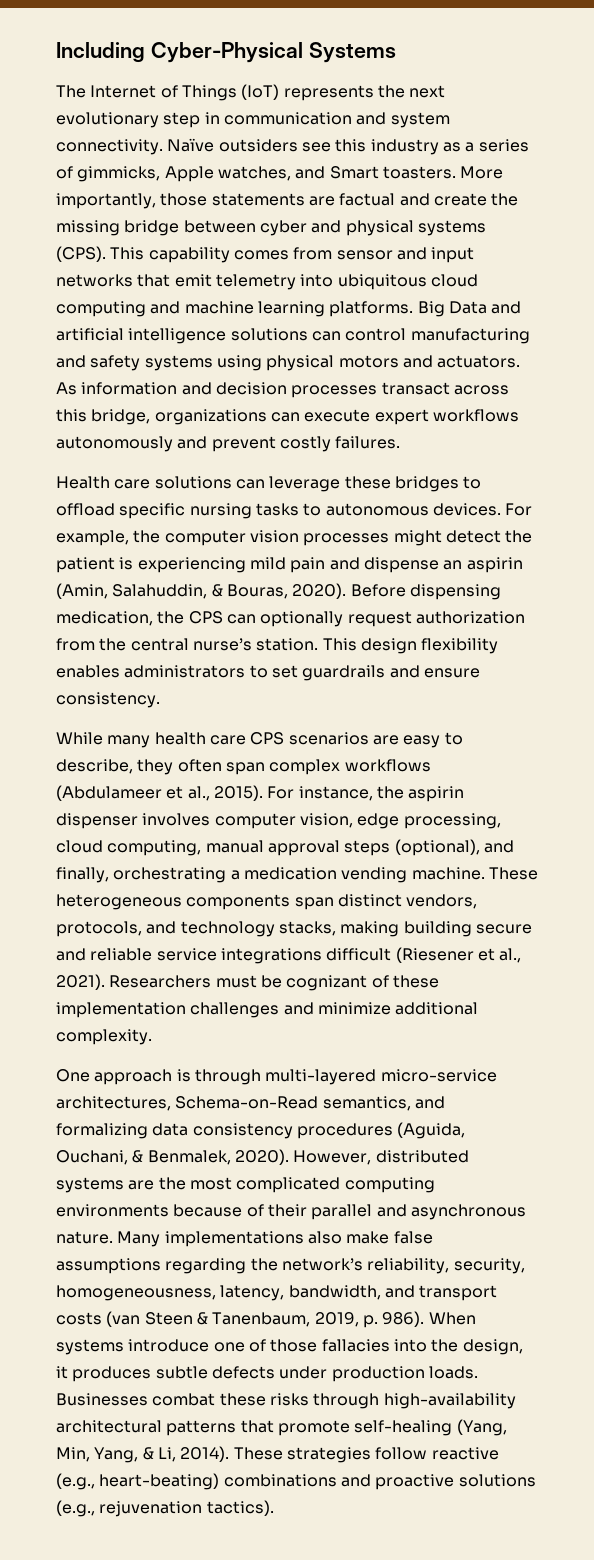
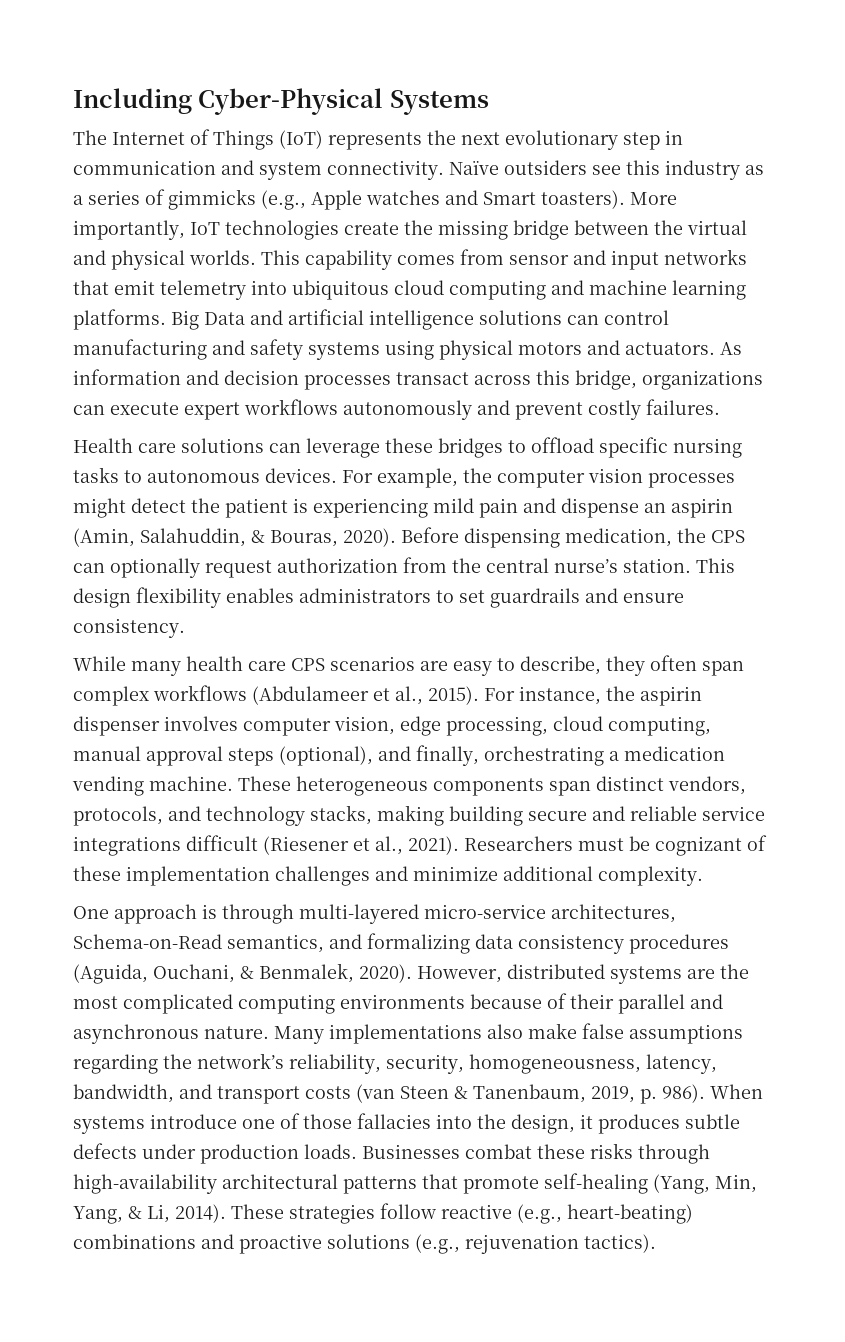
- Naïve outsiders see this industry as a series of gimmicks, Apple watches, and Smart toasters.
+ Naïve outsiders see this industry as a series of gimmicks (e.g., Apple watches and Smart toasters).
- More importantly, those statements are factual and create the missing bridge between cyber and physical systems (CPS).
+ More importantly, IoT technologies create the missing bridge between the virtual and physical worlds.

